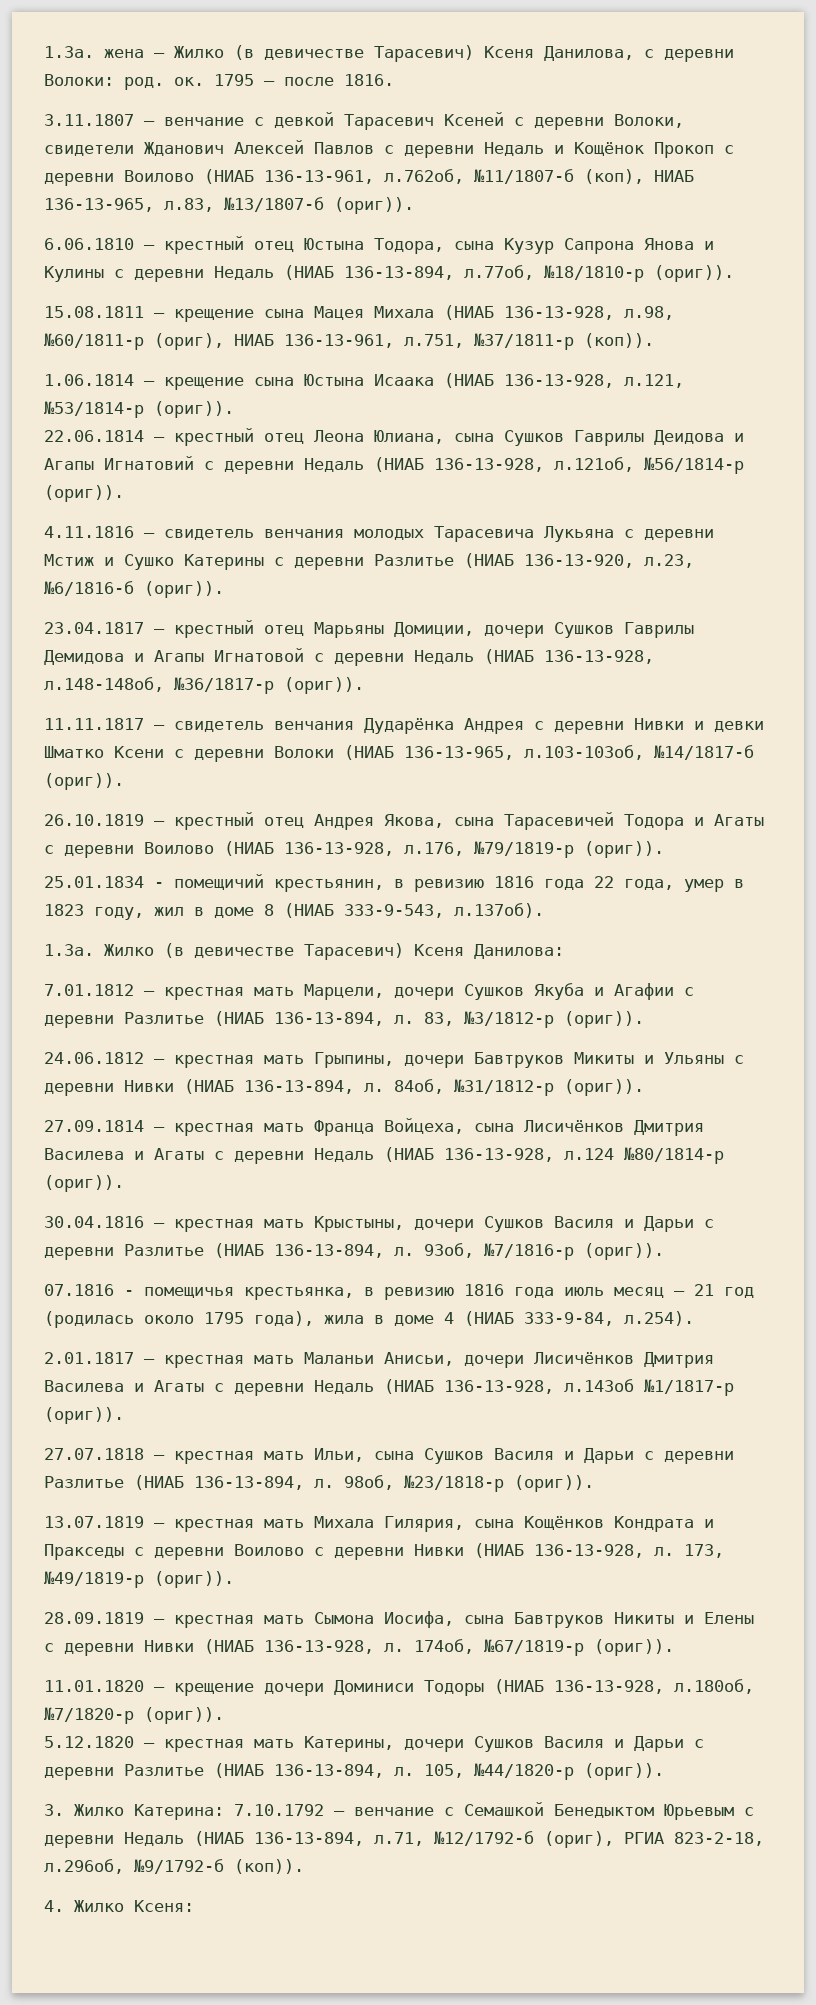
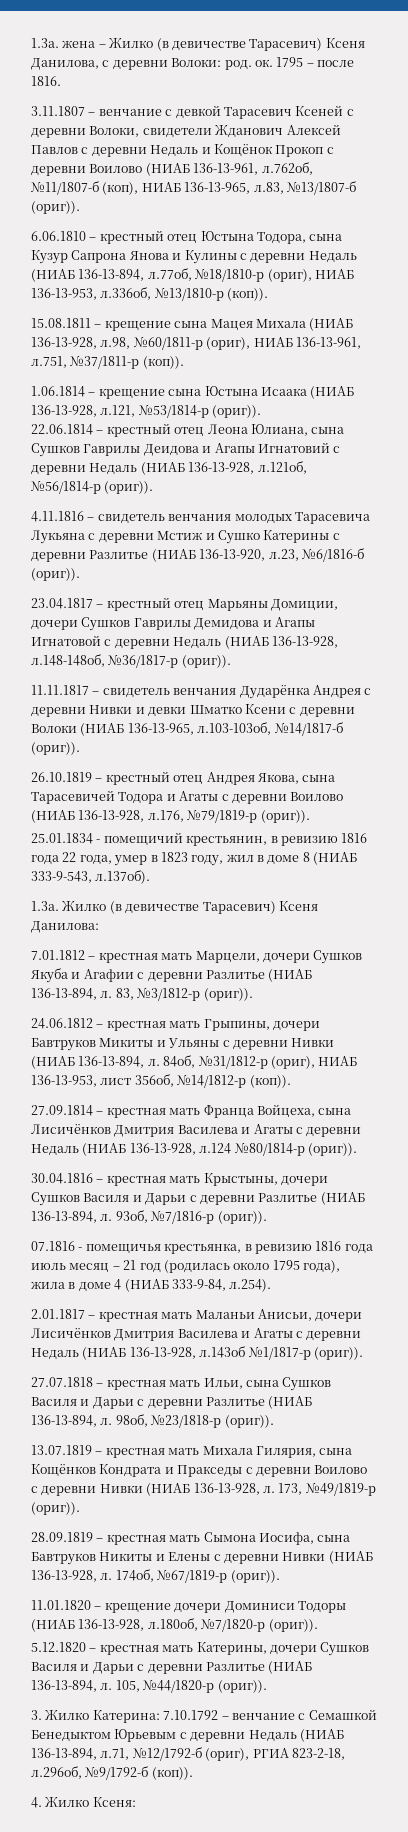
- 6.06.1810 – крестный отец Юстына Тодора, сына Кузур Сапрона Янова и Кулины с деревни Недаль (НИАБ 136-13-894, л.77об, №18/1810-р (ориг)).
+ 6.06.1810 – крестный отец Юстына Тодора, сына Кузур Сапрона Янова и Кулины с деревни Недаль (НИАБ 136-13-894, л.77об, №18/1810-р (ориг), НИАБ 136-13-953, л.336об, №13/1810-р (коп)).
- 84об, №31/1812-р (ориг)).
+ 84об, №31/1812-р (ориг), НИАБ 136-13-953, лист 356об, №14/1812-р (коп)).

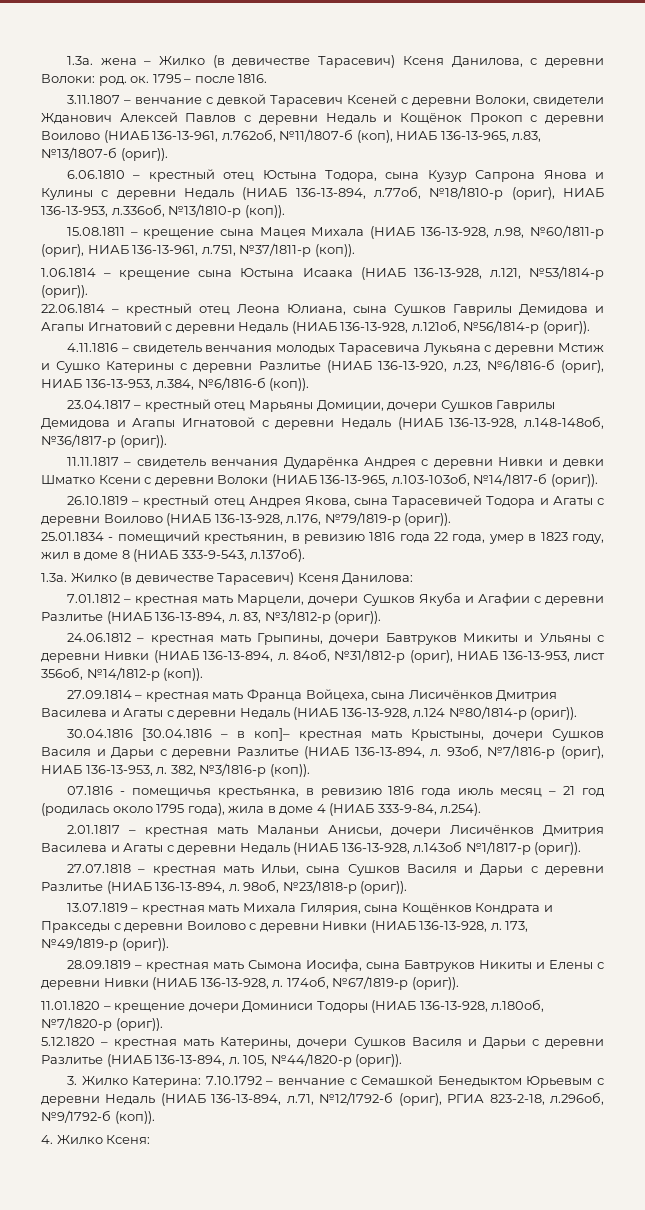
- 22.06.1814 – крестный отец Леона Юлиана, сына Сушков Гаврилы Деидова и Агапы Игнатовий с деревни Недаль (НИАБ 136-13-928, л.121об, №56/1814-р (ориг)).
+ 22.06.1814 – крестный отец Леона Юлиана, сына Сушков Гаврилы Демидова и Агапы Игнатовий с деревни Недаль (НИАБ 136-13-928, л.121об, №56/1814-р (ориг)).
- 4.11.1816 – свидетель венчания молодых Тарасевича Лукьяна с деревни Мстиж и Сушко Катерины с деревни Разлитье (НИАБ 136-13-920, л.23, №6/1816-б (ориг)).
+ 4.11.1816 – свидетель венчания молодых Тарасевича Лукьяна с деревни Мстиж и Сушко Катерины с деревни Разлитье (НИАБ 136-13-920, л.23, №6/1816-б (ориг), НИАБ 136-13-953, л.384, №6/1816-б (коп)).
- 30.04.1816 – крестная мать Крыстыны, дочери Сушков Василя и Дарьи с деревни Разлитье (НИАБ 136-13-894, л.
+ 30.04.1816 [30.04.1816 – в коп]– крестная мать Крыстыны, дочери Сушков Василя и Дарьи с деревни Разлитье (НИАБ 136-13-894, л.
- 93об, №7/1816-р (ориг)).
+ 93об, №7/1816-р (ориг), НИАБ 136-13-953, л. 382, №3/1816-р (коп)).

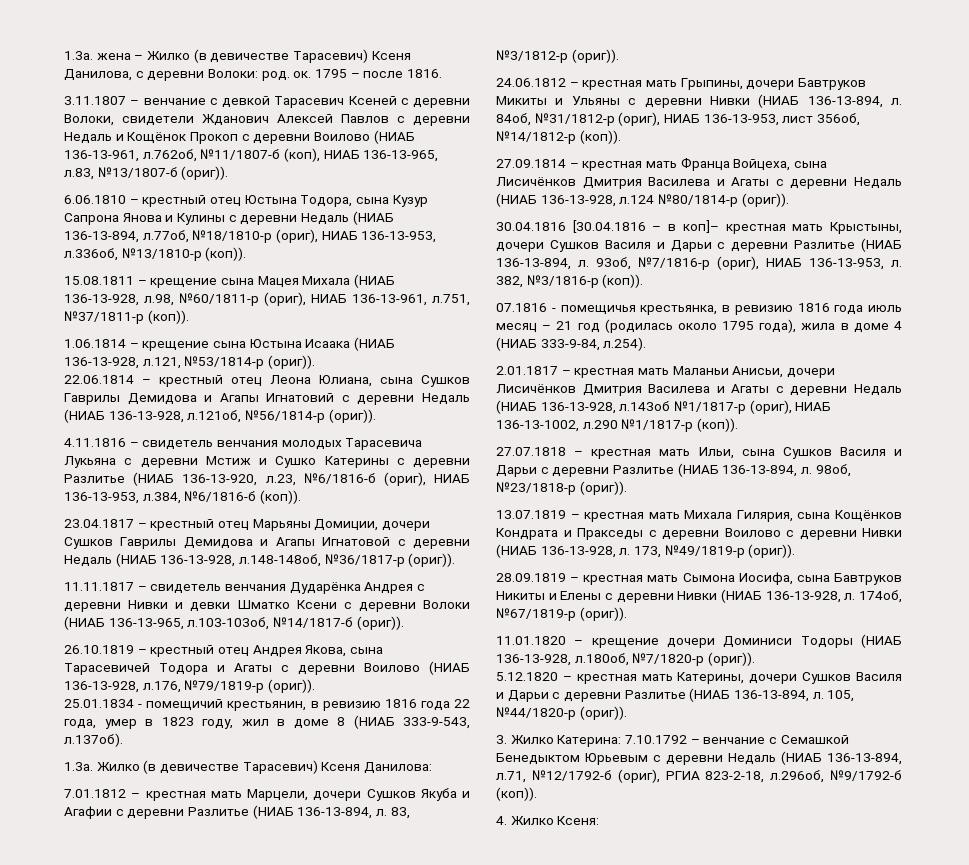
- 2.01.1817 – крестная мать Маланьи Анисьи, дочери Лисичёнков Дмитрия Василева и Агаты с деревни Недаль (НИАБ 136-13-928, л.143об №1/1817-р (ориг)).
+ 2.01.1817 – крестная мать Маланьи Анисьи, дочери Лисичёнков Дмитрия Василева и Агаты с деревни Недаль (НИАБ 136-13-928, л.143об №1/1817-р (ориг), НИАБ 136-13-1002, л.290 №1/1817-р (коп)).

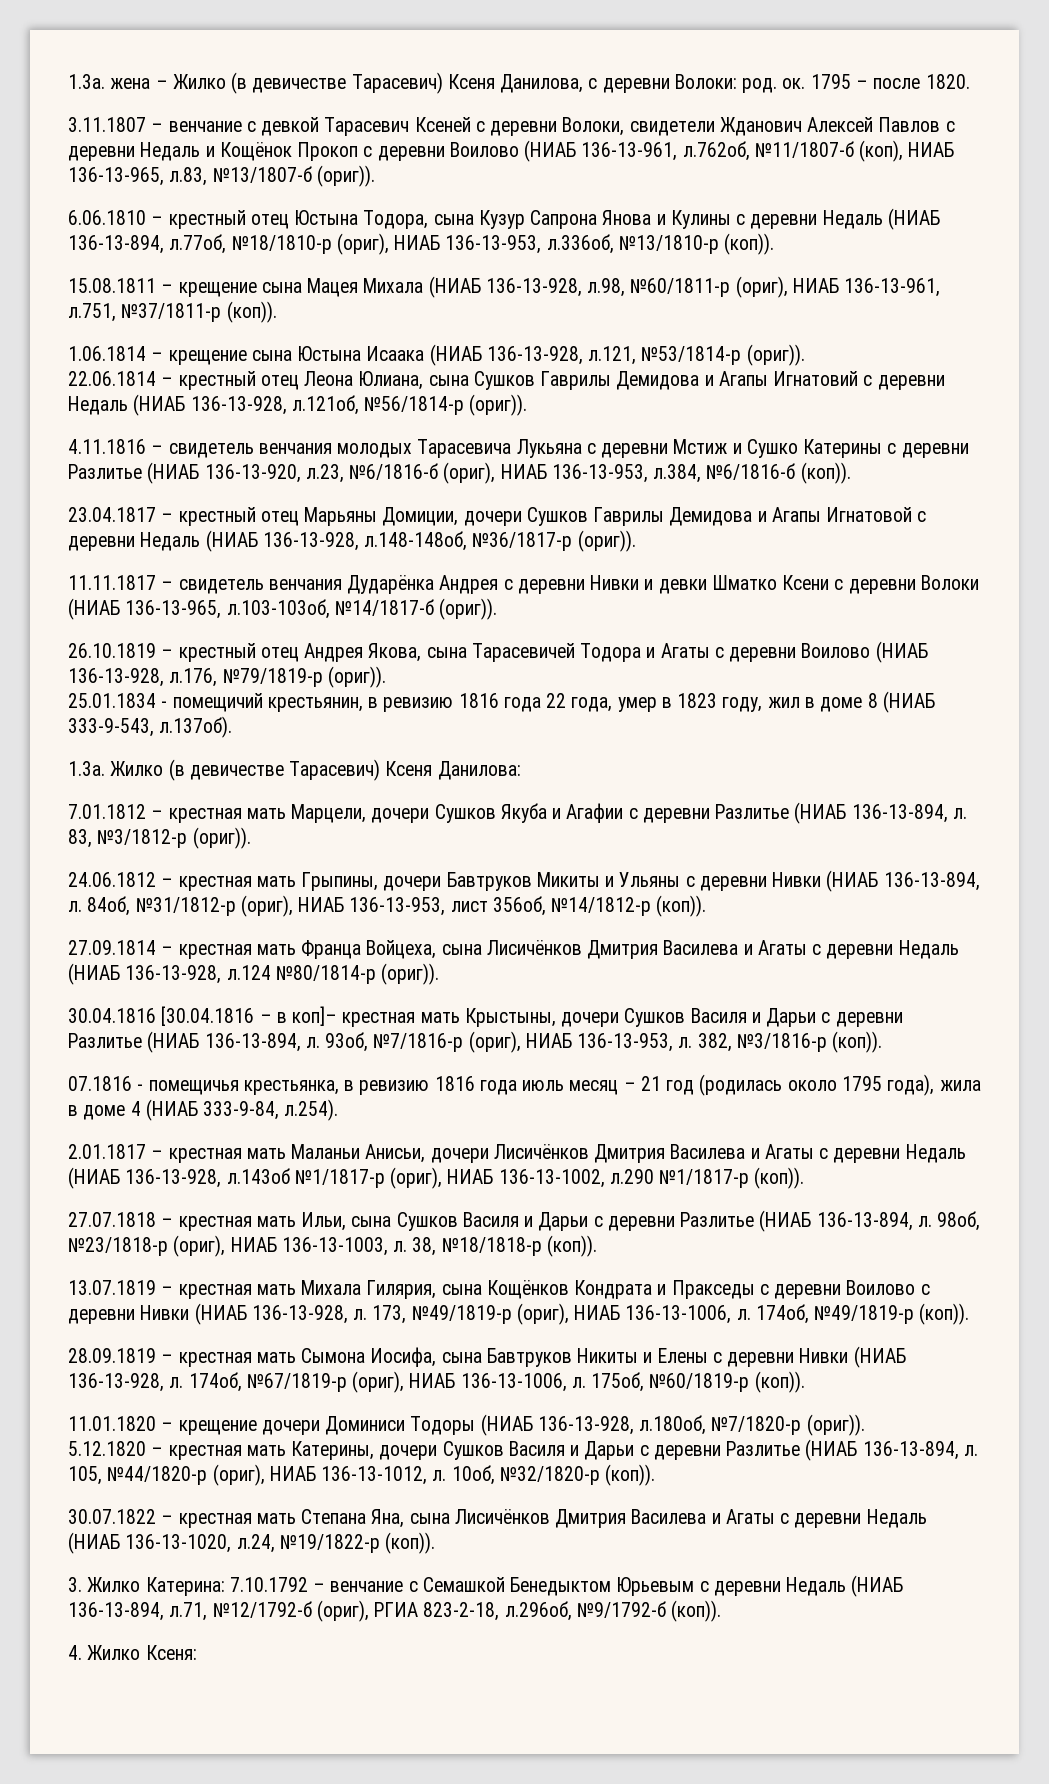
- 1795 – после 1816.
+ 1795 – после 1820.
- 98об, №23/1818-р (ориг)).
+ 98об, №23/1818-р (ориг), НИАБ 136-13-1003, л. 38, №18/1818-р (коп)).
- 173, №49/1819-р (ориг)).
+ 173, №49/1819-р (ориг), НИАБ 136-13-1006, л. 174об, №49/1819-р (коп)).
- 174об, №67/1819-р (ориг)).
+ 174об, №67/1819-р (ориг), НИАБ 136-13-1006, л. 175об, №60/1819-р (коп)).
- 105, №44/1820-р (ориг)).
+ 105, №44/1820-р (ориг), НИАБ 136-13-1012, л. 10об, №32/1820-р (коп)).
+ 30.07.1822 – крестная мать Степана Яна, сына Лисичёнков Дмитрия Василева и Агаты с деревни Недаль (НИАБ 136-13-1020, л.24, №19/1822-р (коп)).

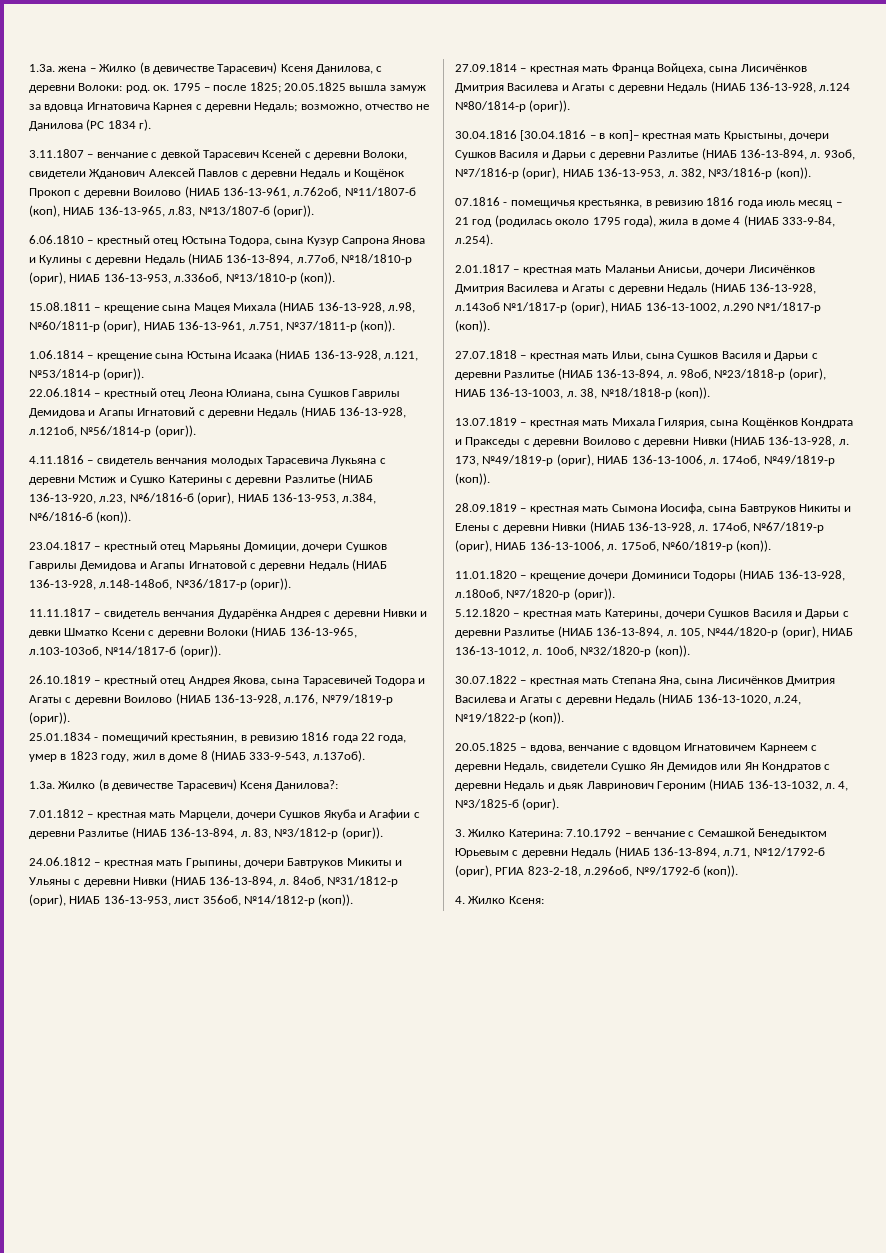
- 1795 – после 1820.
+ 1795 – после 1825; 20.05.1825 вышла замуж за вдовца Игнатовича Карнея с деревни Недаль; возможно, отчество не Данилова (РС 1834 г).
- 1.3а. Жилко (в девичестве Тарасевич) Ксеня Данилова:
+ 1.3а. Жилко (в девичестве Тарасевич) Ксеня Данилова?:
+ 20.05.1825 – вдова, венчание с вдовцом Игнатовичем Карнеем с деревни Недаль, свидетели Сушко Ян Демидов или Ян Кондратов с деревни Недаль и дьяк Лавринович Героним (НИАБ 136-13-1032, л. 4, №3/1825-б (ориг).

